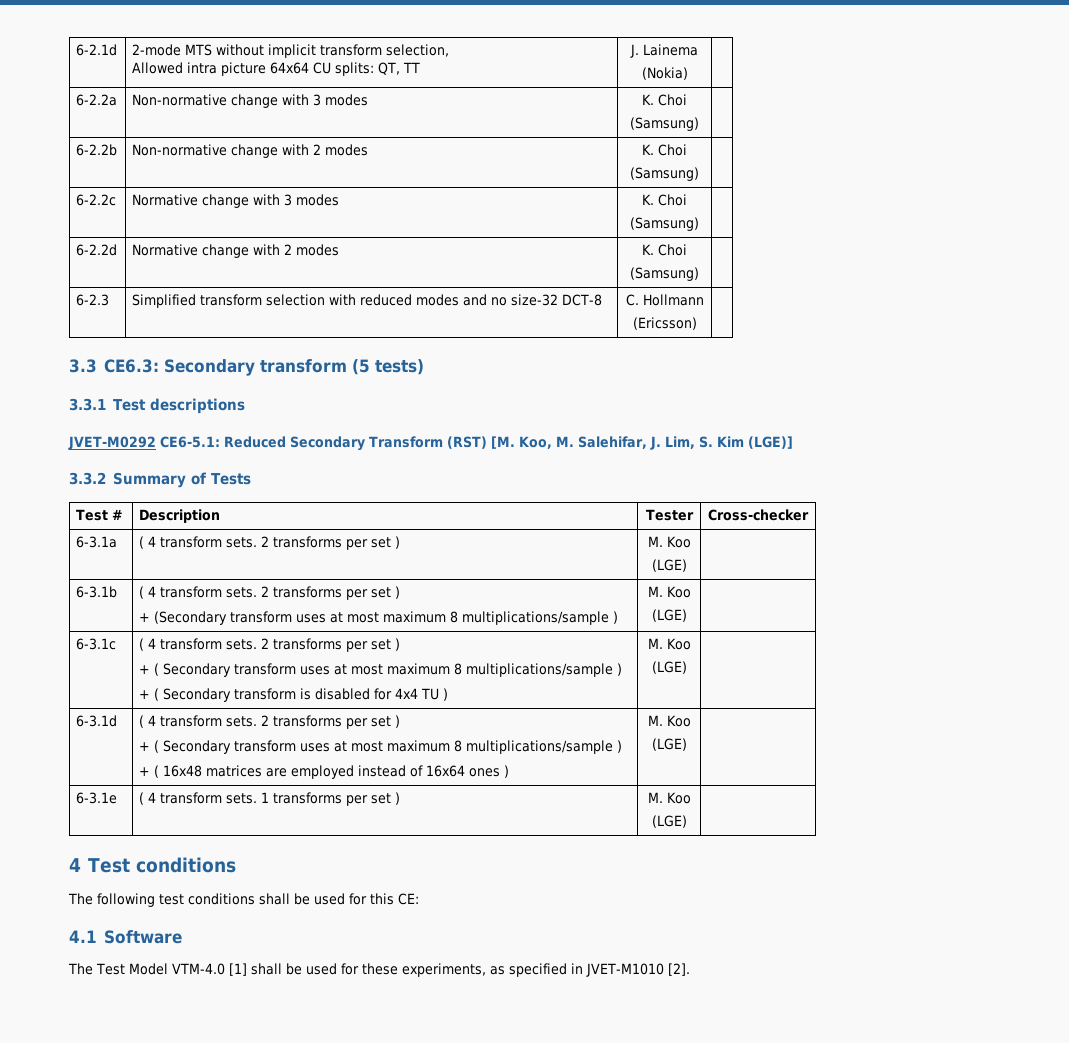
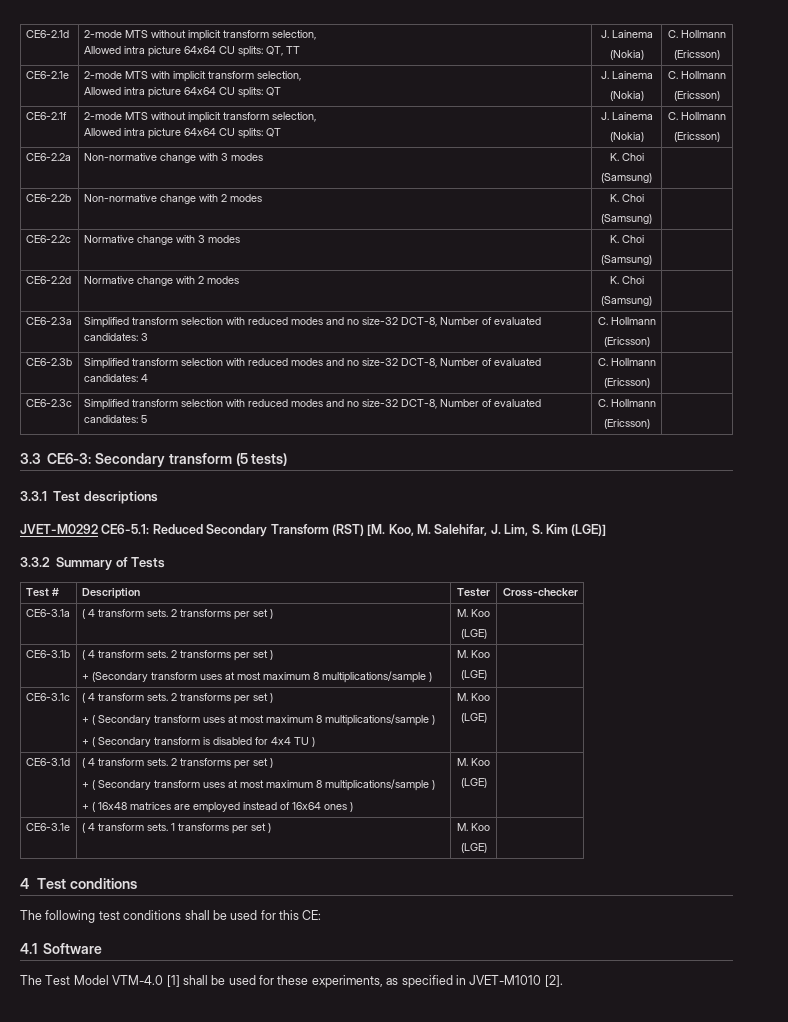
- 6-2.1d | 2-mode MTS without implicit transform selection,
+ CE6-2.1d | 2-mode MTS without implicit transform selection,
  Allowed intra picture 64x64 CU splits: QT, TT | J. Lainema
- (Nokia) |
- 6-2.2a | Non-normative change with 3 modes | K. Choi
+ (Nokia) | C. Hollmann
+ (Ericsson)
+ CE6-2.1e | 2-mode MTS with implicit transform selection,
+ Allowed intra picture 64x64 CU splits: QT | J. Lainema
+ (Nokia) | C. Hollmann
+ (Ericsson)
+ CE6-2.1f | 2-mode MTS without implicit transform selection,
+ Allowed intra picture 64x64 CU splits: QT | J. Lainema
+ (Nokia) | C. Hollmann
+ (Ericsson)
+ CE6-2.2a | Non-normative change with 3 modes | K. Choi
- 6-2.2b | Non-normative change with 2 modes | K. Choi
+ CE6-2.2b | Non-normative change with 2 modes | K. Choi
- 6-2.2c | Normative change with 3 modes | K. Choi
+ CE6-2.2c | Normative change with 3 modes | K. Choi
- 6-2.2d | Normative change with 2 modes | K. Choi
+ CE6-2.2d | Normative change with 2 modes | K. Choi
- 6-2.3 | Simplified transform selection with reduced modes and no size-32 DCT-8 | C. Hollmann
+ CE6-2.3a | Simplified transform selection with reduced modes and no size-32 DCT-8, Number of evaluated candidates: 3 | C. Hollmann
+ (Ericsson) |
+ CE6-2.3b | Simplified transform selection with reduced modes and no size-32 DCT-8, Number of evaluated candidates: 4 | C. Hollmann
+ (Ericsson) |
+ CE6-2.3c | Simplified transform selection with reduced modes and no size-32 DCT-8, Number of evaluated candidates: 5 | C. Hollmann
- 3.3 CE6.3: Secondary transform (5 tests)
+ 3.3 CE6-3: Secondary transform (5 tests)
- 6-3.1a | ( 4 transform sets. 2 transforms per set ) | M. Koo
+ CE6-3.1a | ( 4 transform sets. 2 transforms per set ) | M. Koo
- 6-3.1b | ( 4 transform sets. 2 transforms per set )
+ CE6-3.1b | ( 4 transform sets. 2 transforms per set )
- 6-3.1c | ( 4 transform sets. 2 transforms per set )
+ CE6-3.1c | ( 4 transform sets. 2 transforms per set )
- 6-3.1d | ( 4 transform sets. 2 transforms per set )
+ CE6-3.1d | ( 4 transform sets. 2 transforms per set )
- 6-3.1e | ( 4 transform sets. 1 transforms per set ) | M. Koo
+ CE6-3.1e | ( 4 transform sets. 1 transforms per set ) | M. Koo

